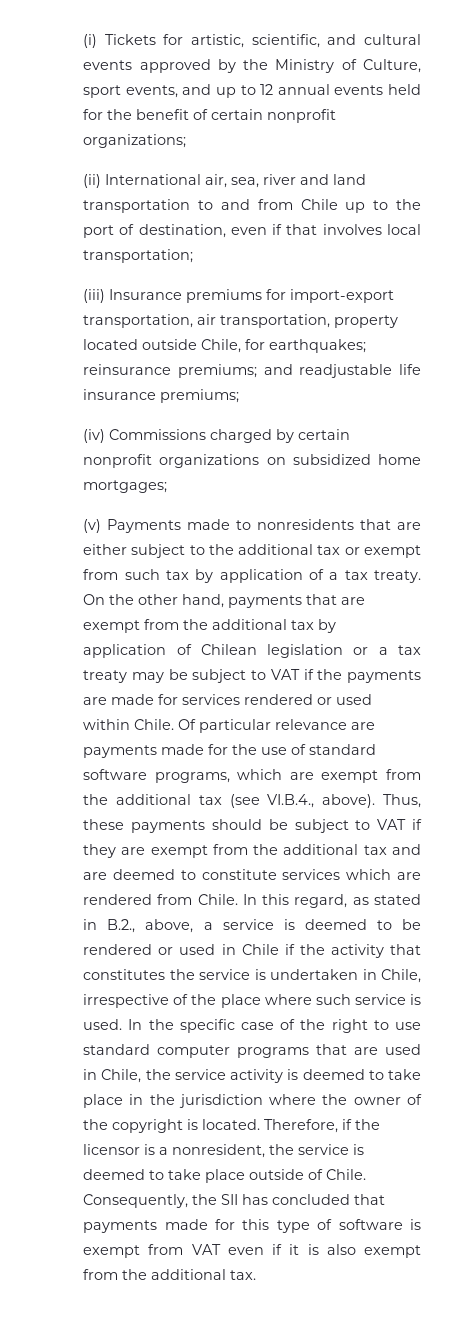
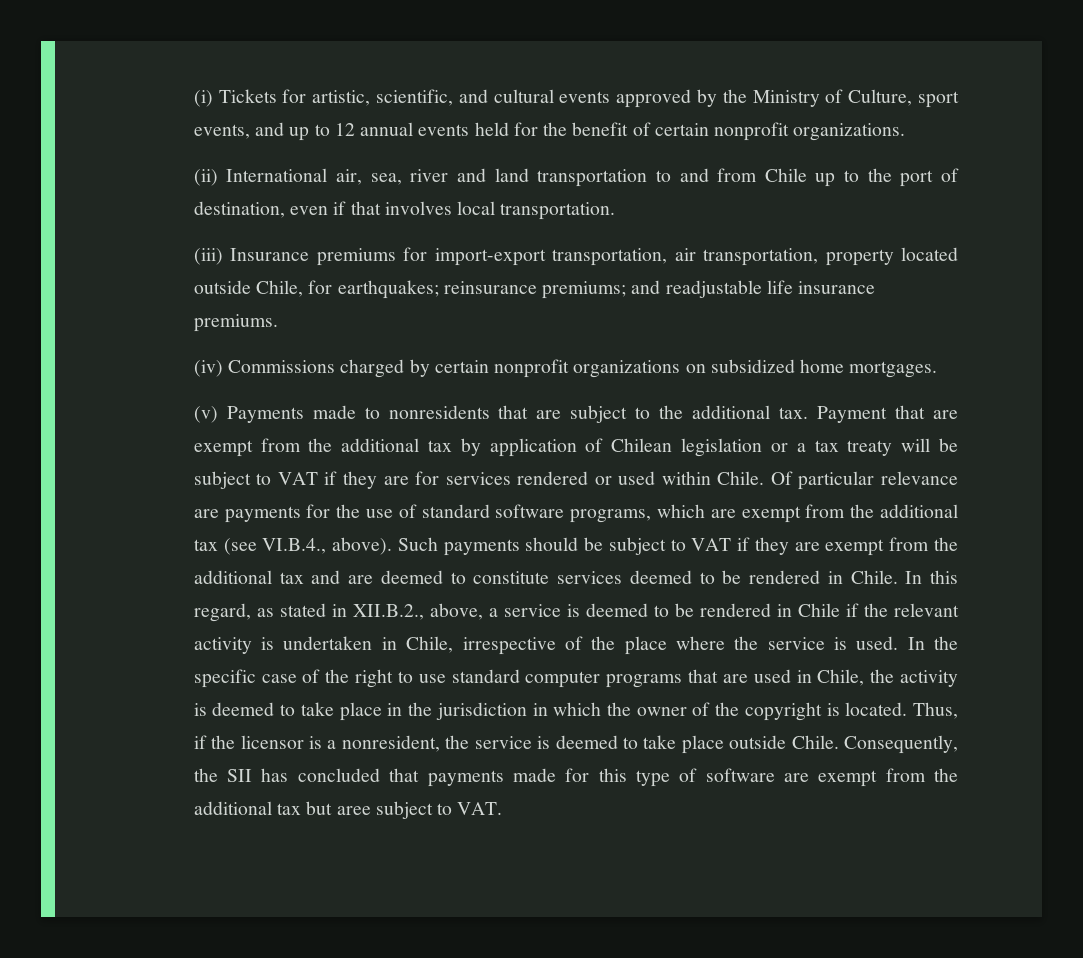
- (i) Tickets for artistic, scientific, and cultural events approved by the Ministry of Culture, sport events, and up to 12 annual events held for the benefit of certain nonprofit organizations;
+ (i) Tickets for artistic, scientific, and cultural events approved by the Ministry of Culture, sport events, and up to 12 annual events held for the benefit of certain nonprofit organizations.
- (ii) International air, sea, river and land transportation to and from Chile up to the port of destination, even if that involves local transportation;
+ (ii) International air, sea, river and land transportation to and from Chile up to the port of destination, even if that involves local transportation.
- (iii) Insurance premiums for import-export transportation, air transportation, property located outside Chile, for earthquakes; reinsurance premiums; and readjustable life insurance premiums;
+ (iii) Insurance premiums for import-export transportation, air transportation, property located outside Chile, for earthquakes; reinsurance premiums; and readjustable life insurance premiums.
- (iv) Commissions charged by certain nonprofit organizations on subsidized home mortgages;
+ (iv) Commissions charged by certain nonprofit organizations on subsidized home mortgages.
- (v) Payments made to nonresidents that are either subject to the additional tax or exempt from such tax by application of a tax treaty. On the other hand, payments that are exempt from the additional tax by application of Chilean legislation or a tax treaty may be subject to VAT if the payments are made for services rendered or used within Chile.
+ (v) Payments made to nonresidents that are subject to the additional tax. Payment that are exempt from the additional tax by application of Chilean legislation or a tax treaty will be subject to VAT if they are for services rendered or used within Chile.
- Of particular relevance are payments made for the use of standard software programs, which are exempt from the additional tax (see VI.B.4., above).
+ Of particular relevance are payments for the use of standard software programs, which are exempt from the additional tax (see VI.B.4., above).
- Thus, these payments should be subject to VAT if they are exempt from the additional tax and are deemed to constitute services which are rendered from Chile.
+ Such payments should be subject to VAT if they are exempt from the additional tax and are deemed to constitute services deemed to be rendered in Chile.
- In this regard, as stated in B.2., above, a service is deemed to be rendered or used in Chile if the activity that constitutes the service is undertaken in Chile, irrespective of the place where such service is used.
+ In this regard, as stated in XII.B.2., above, a service is deemed to be rendered in Chile if the relevant activity is undertaken in Chile, irrespective of the place where the service is used.
- In the specific case of the right to use standard computer programs that are used in Chile, the service activity is deemed to take place in the jurisdiction where the owner of the copyright is located.
+ In the specific case of the right to use standard computer programs that are used in Chile, the activity is deemed to take place in the jurisdiction in which the owner of the copyright is located.
- Therefore, if the licensor is a nonresident, the service is deemed to take place outside of Chile.
+ Thus, if the licensor is a nonresident, the service is deemed to take place outside Chile.
- Consequently, the SII has concluded that payments made for this type of software is exempt from VAT even if it is also exempt from the additional tax.
+ Consequently, the SII has concluded that payments made for this type of software are exempt from the additional tax but aree subject to VAT.

